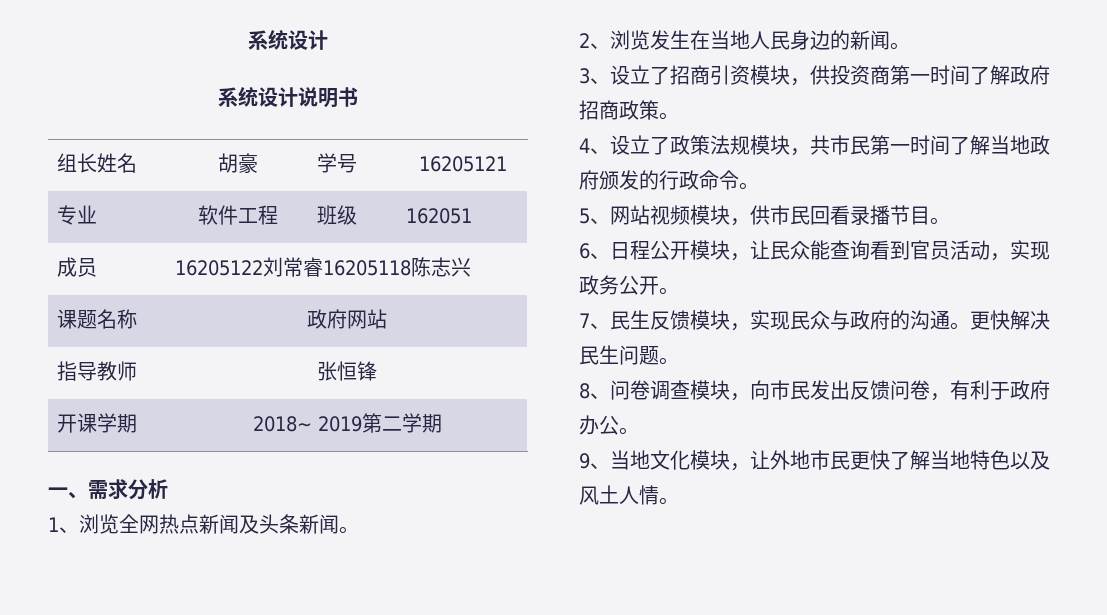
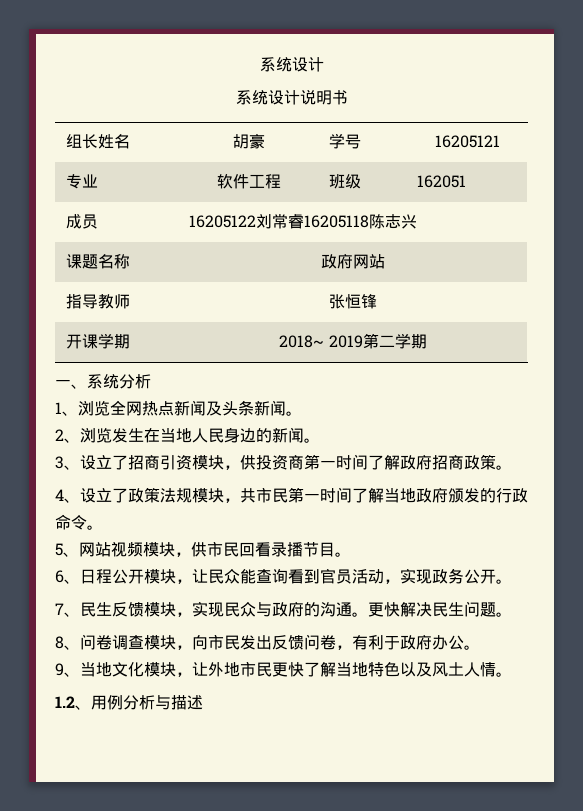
- 一、需求分析
+ 一、系统分析
+ 1.2、用例分析与描述

